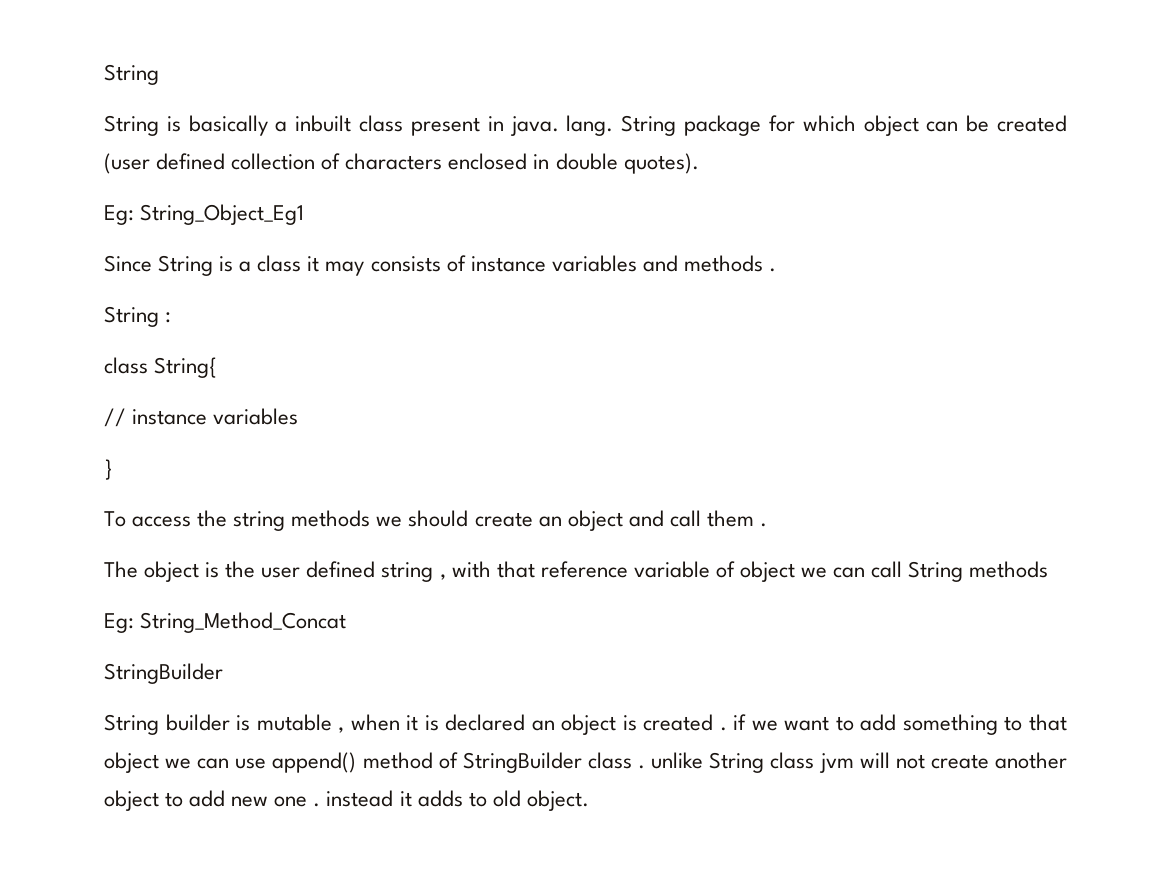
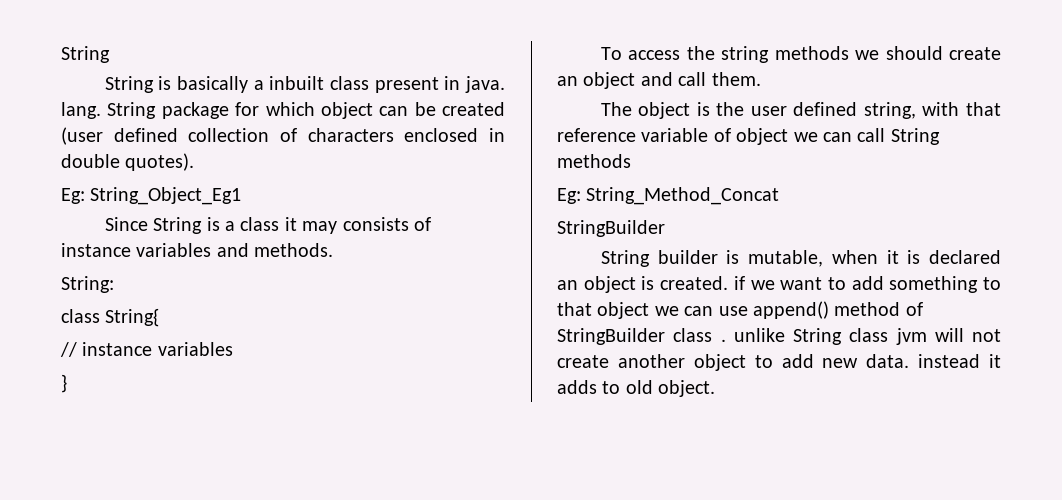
- Since String is a class it may consists of instance variables and methods .
- String :
+ Since String is a class it may consists of instance variables and methods.
+ String:
- To access the string methods we should create an object and call them .
+ To access the string methods we should create an object and call them.
- The object is the user defined string , with that reference variable of object we can call String methods
+ The object is the user defined string, with that reference variable of object we can call String methods
- String builder is mutable , when it is declared an object is created . if we want to add something to that object we can use append() method of StringBuilder class . unlike String class jvm will not create another object to add new one . instead it adds to old object.
+ String builder is mutable, when it is declared an object is created. if we want to add something to that object we can use append() method of StringBuilder class . unlike String class jvm will not create another object to add new data. instead it adds to old object.

